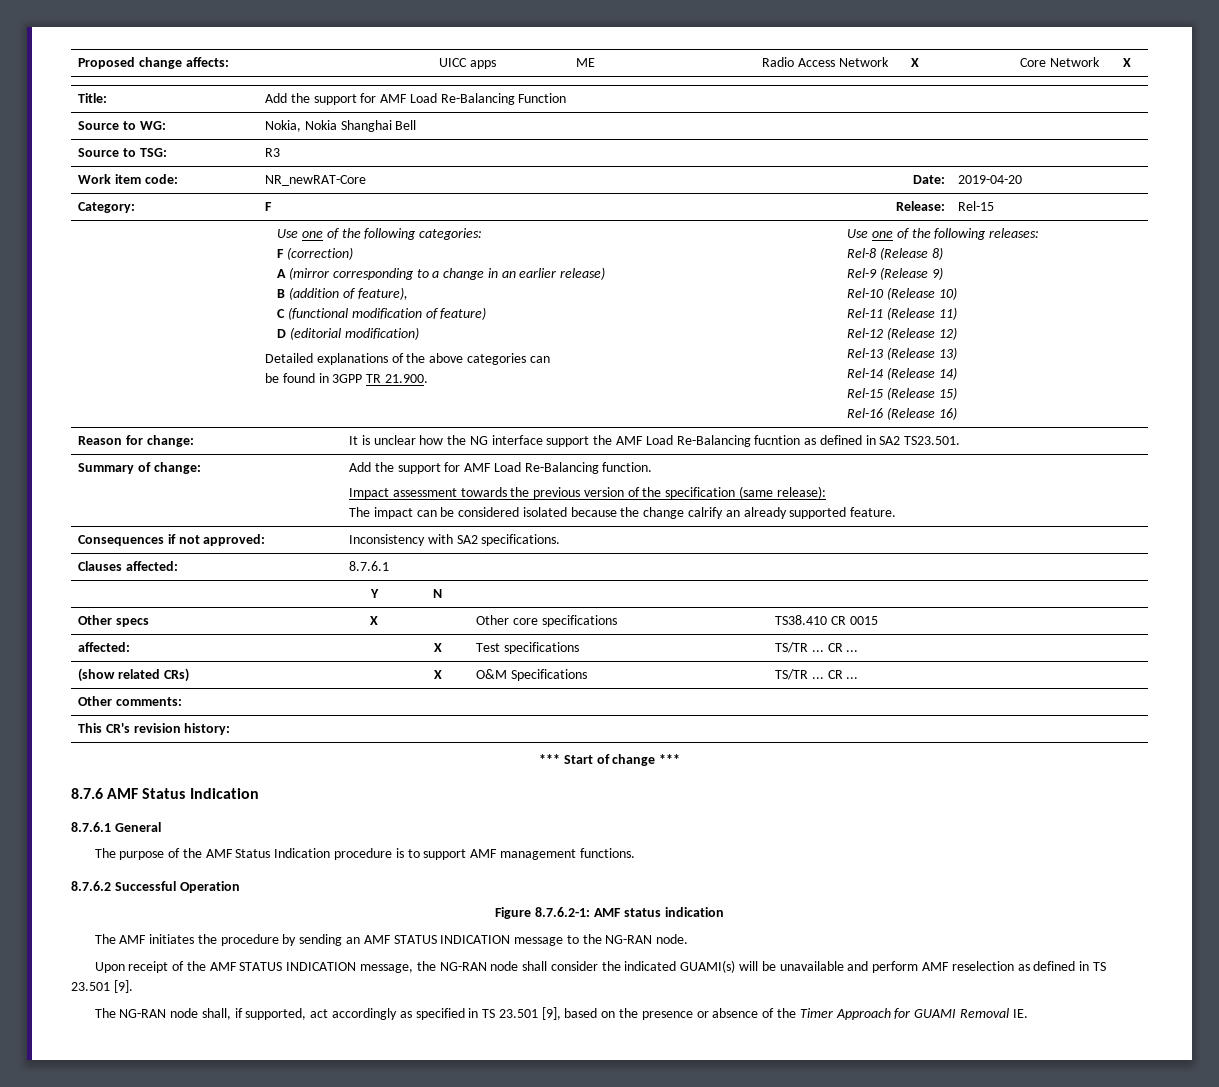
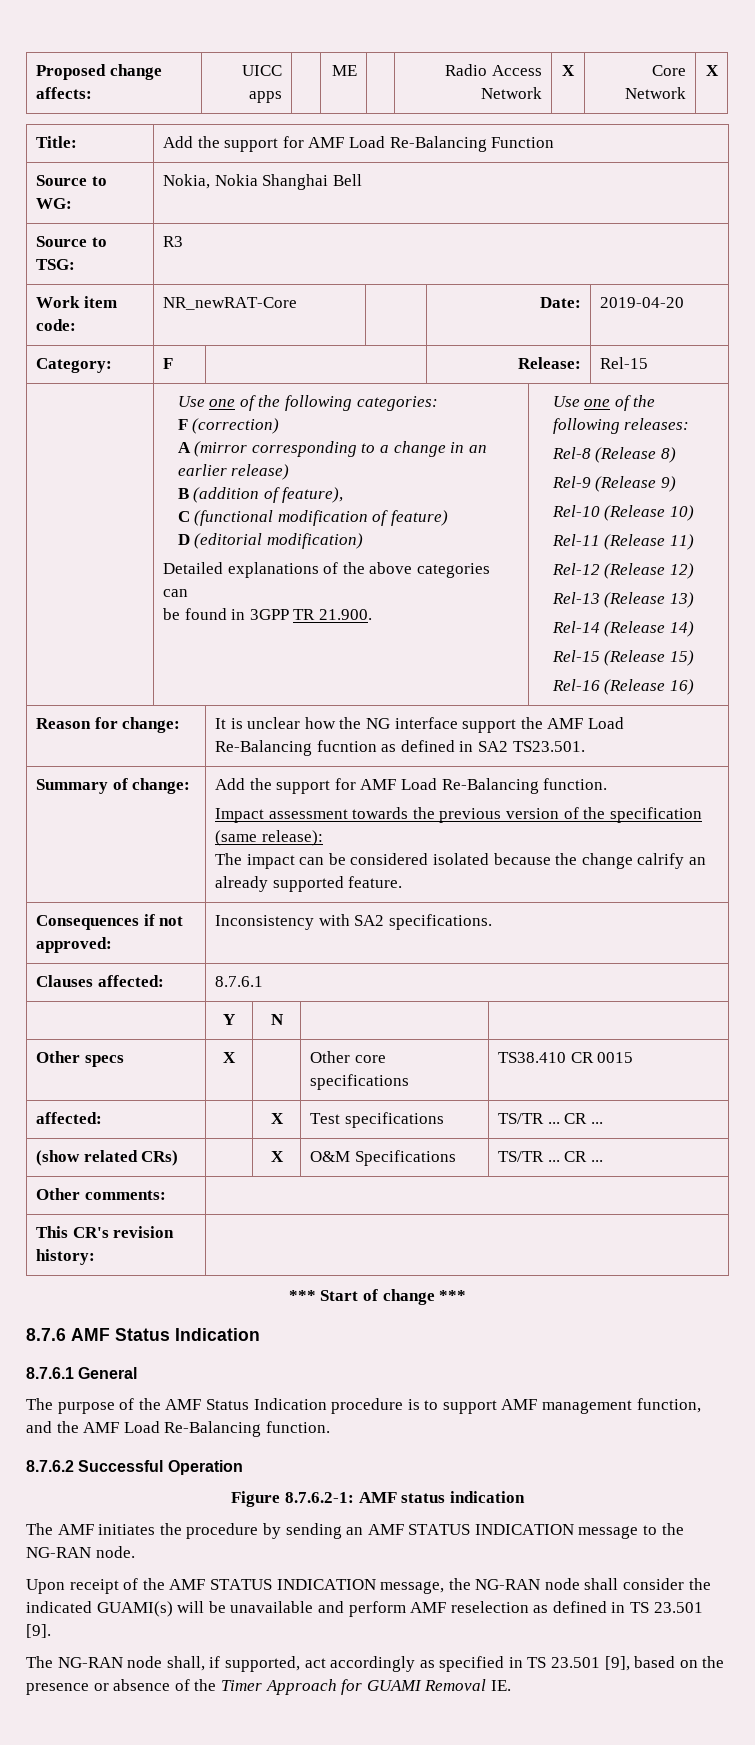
- The purpose of the AMF Status Indication procedure is to support AMF management functions.
+ The purpose of the AMF Status Indication procedure is to support AMF management function, and the AMF Load Re-Balancing function.

